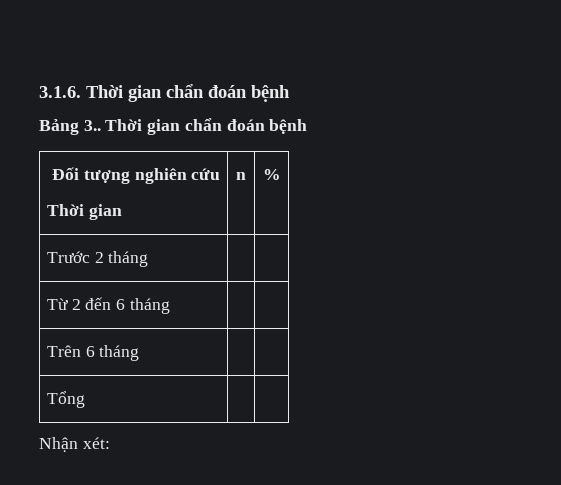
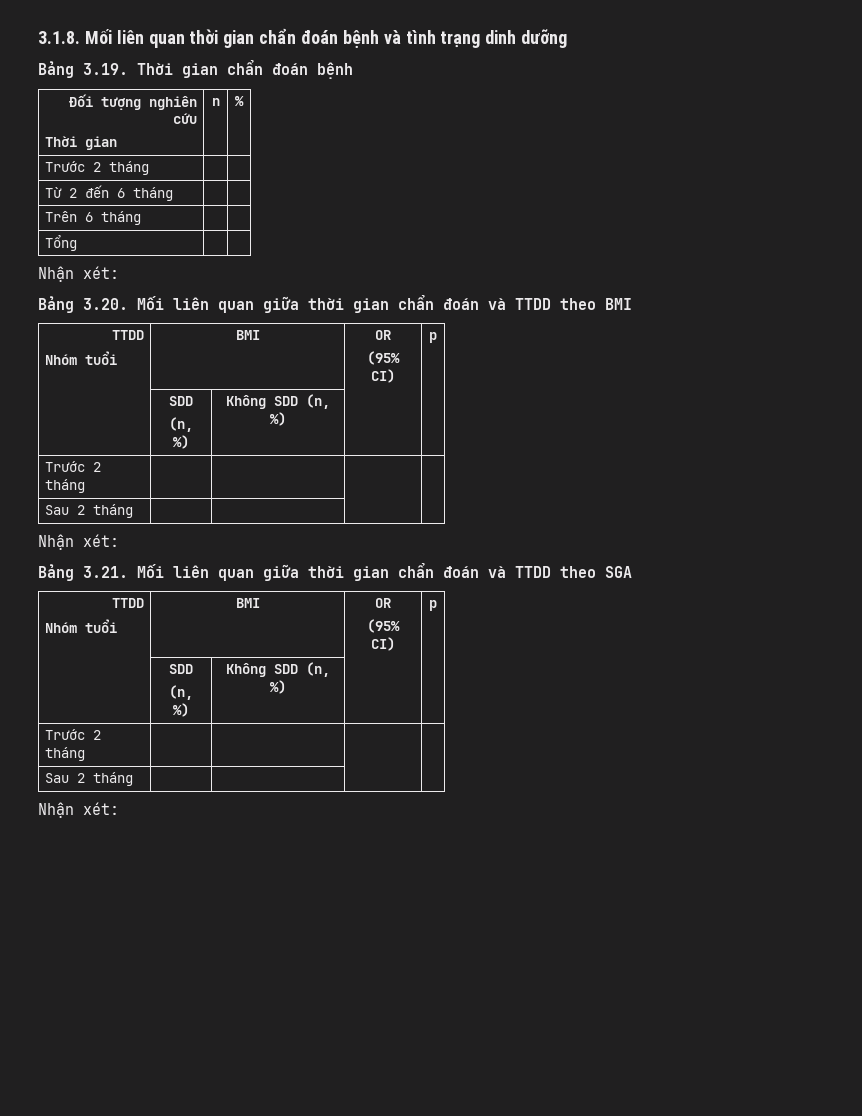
- 3.1.6. Thời gian chẩn đoán bệnh
- Bảng 3.. Thời gian chẩn đoán bệnh
+ 3.1.8. Mối liên quan thời gian chẩn đoán bệnh và tình trạng dinh dưỡng
+ Bảng 3.19. Thời gian chẩn đoán bệnh
+ Bảng 3.20. Mối liên quan giữa thời gian chẩn đoán và TTDD theo BMI
+ TTDD
+ Nhóm tuổi | BMI | OR
+ (95% CI) | p
+ | SDD
+ (n, %) | Không SDD (n, %) | |
+ Trước 2 tháng | | | |
+ Sau 2 tháng | | | |
+ Nhận xét:
+ Bảng 3.21. Mối liên quan giữa thời gian chẩn đoán và TTDD theo SGA
+ TTDD
+ Nhóm tuổi | BMI | OR
+ (95% CI) | p
+ | SDD
+ (n, %) | Không SDD (n, %) | |
+ Trước 2 tháng | | | |
+ Sau 2 tháng | | | |
+ Nhận xét:

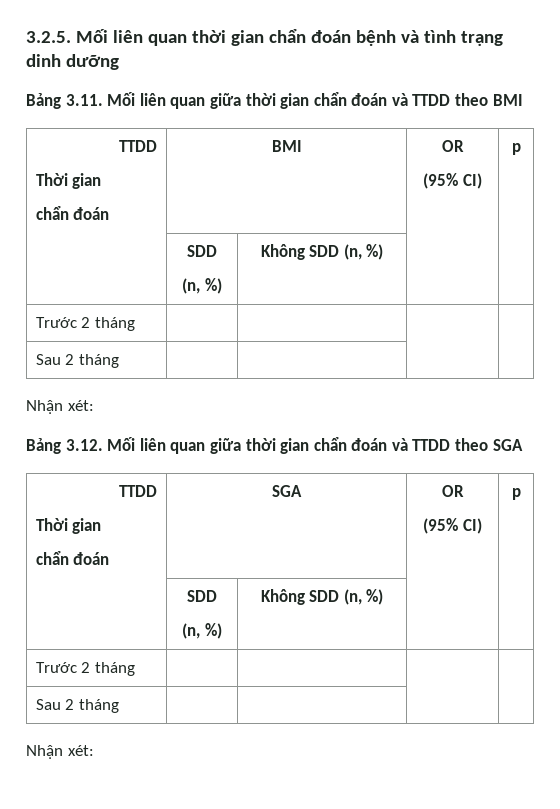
- 3.1.8. Mối liên quan thời gian chẩn đoán bệnh và tình trạng dinh dưỡng
+ 3.2.5. Mối liên quan thời gian chẩn đoán bệnh và tình trạng dinh dưỡng
- Bảng 3.19. Thời gian chẩn đoán bệnh
- Đối tượng nghiên cứu
- Thời gian | n | %
- Trước 2 tháng | |
- Từ 2 đến 6 tháng | |
- Trên 6 tháng | |
- Tổng | |
- Nhận xét:
- Bảng 3.20. Mối liên quan giữa thời gian chẩn đoán và TTDD theo BMI
+ Bảng 3.11. Mối liên quan giữa thời gian chẩn đoán và TTDD theo BMI
  TTDD
- Nhóm tuổi | BMI | OR
+ Thời gian
+ chẩn đoán | BMI | OR
- Bảng 3.21. Mối liên quan giữa thời gian chẩn đoán và TTDD theo SGA
+ Bảng 3.12. Mối liên quan giữa thời gian chẩn đoán và TTDD theo SGA
  TTDD
- Nhóm tuổi | BMI | OR
+ Thời gian
+ chẩn đoán | SGA | OR

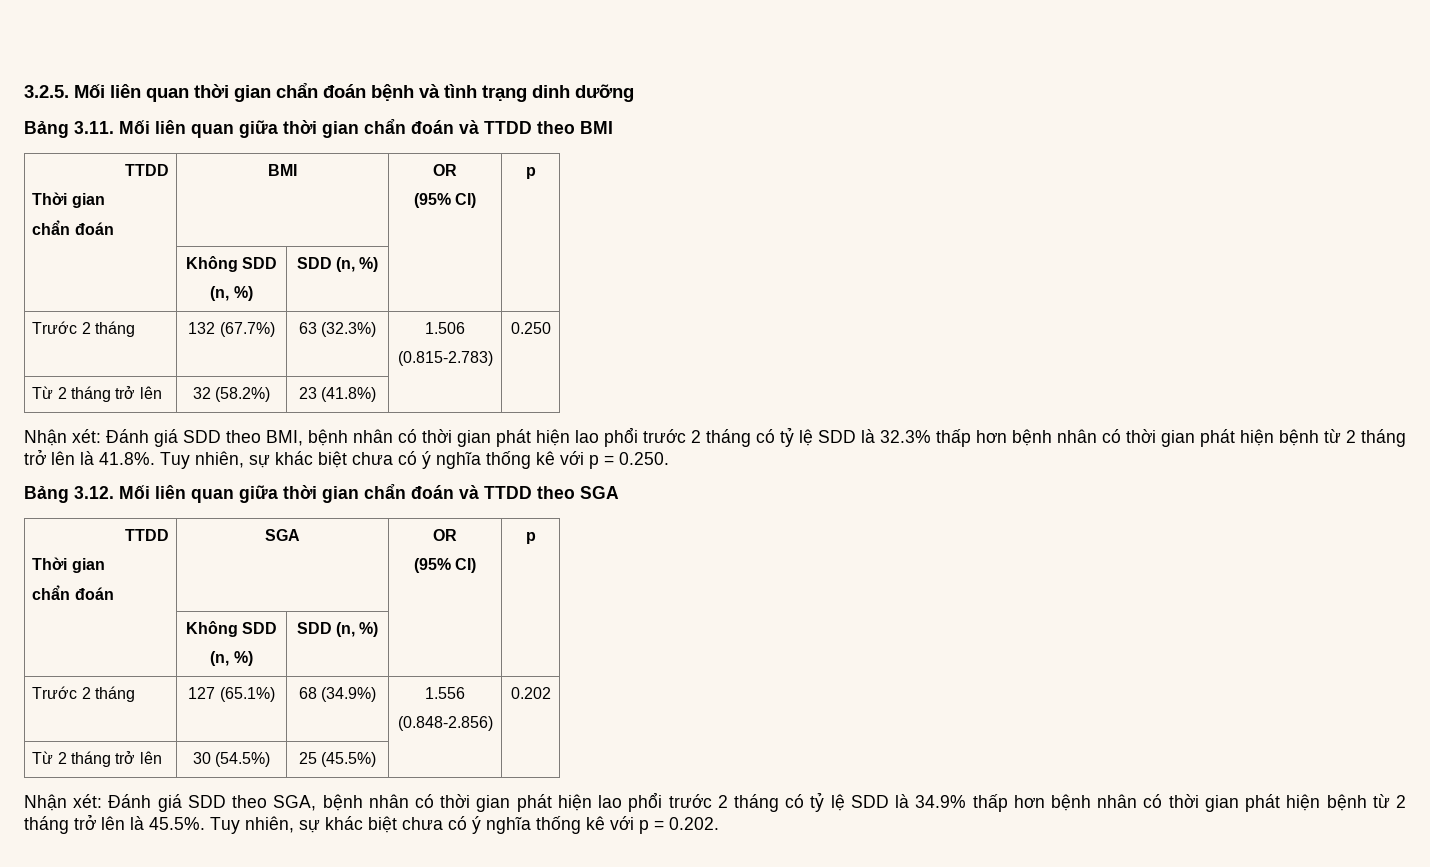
  Bảng 3.11. Mối liên quan giữa thời gian chẩn đoán và TTDD theo BMI
  TTDD
  Thời gian
  chẩn đoán | BMI | OR
  (95% CI) | p
- | SDD
- (n, %) | Không SDD (n, %) | |
- Trước 2 tháng | | | |
- Sau 2 tháng | | | |
- Nhận xét:
+ | Không SDD
+ (n, %) | SDD (n, %) | |
+ Trước 2 tháng | 132 (67.7%) | 63 (32.3%) | 1.506
+ (0.815-2.783) | 0.250
+ Từ 2 tháng trở lên | 32 (58.2%) | 23 (41.8%) | |
+ Nhận xét: Đánh giá SDD theo BMI, bệnh nhân có thời gian phát hiện lao phổi trước 2 tháng có tỷ lệ SDD là 32.3% thấp hơn bệnh nhân có thời gian phát hiện bệnh từ 2 tháng trở lên là 41.8%. Tuy nhiên, sự khác biệt chưa có ý nghĩa thống kê với p = 0.250.
  Bảng 3.12. Mối liên quan giữa thời gian chẩn đoán và TTDD theo SGA
  TTDD
  Thời gian
  chẩn đoán | SGA | OR
  (95% CI) | p
- | SDD
- (n, %) | Không SDD (n, %) | |
- Trước 2 tháng | | | |
- Sau 2 tháng | | | |
- Nhận xét:
+ | Không SDD
+ (n, %) | SDD (n, %) | |
+ Trước 2 tháng | 127 (65.1%) | 68 (34.9%) | 1.556
+ (0.848-2.856) | 0.202
+ Từ 2 tháng trở lên | 30 (54.5%) | 25 (45.5%) | |
+ Nhận xét: Đánh giá SDD theo SGA, bệnh nhân có thời gian phát hiện lao phổi trước 2 tháng có tỷ lệ SDD là 34.9% thấp hơn bệnh nhân có thời gian phát hiện bệnh từ 2 tháng trở lên là 45.5%. Tuy nhiên, sự khác biệt chưa có ý nghĩa thống kê với p = 0.202.

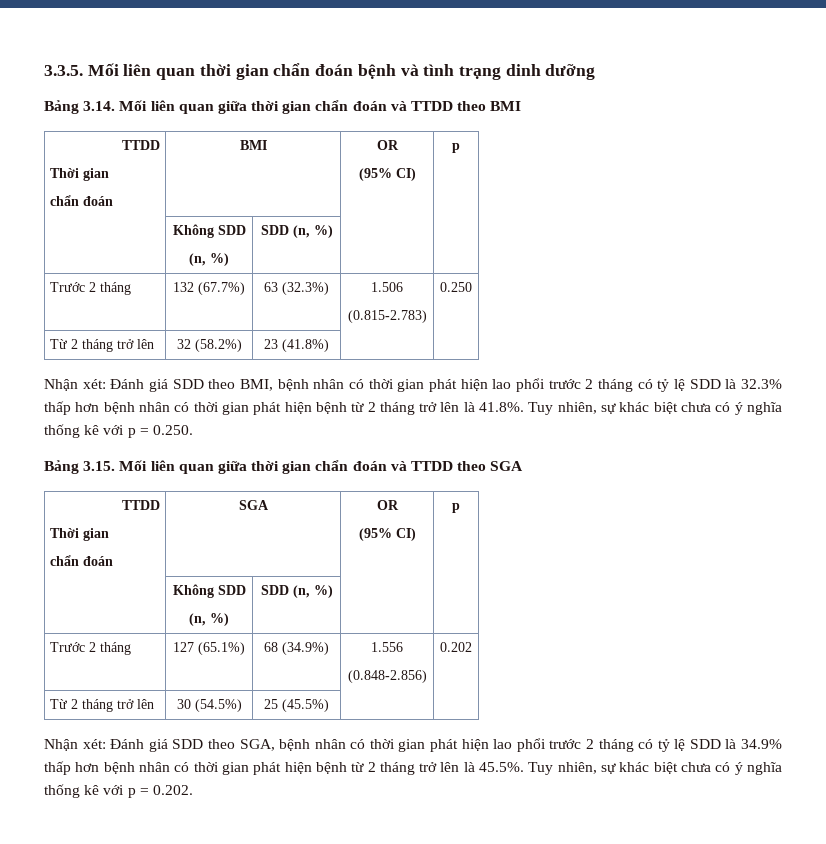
- 3.2.5. Mối liên quan thời gian chẩn đoán bệnh và tình trạng dinh dưỡng
+ 3.3.5. Mối liên quan thời gian chẩn đoán bệnh và tình trạng dinh dưỡng
- Bảng 3.11. Mối liên quan giữa thời gian chẩn đoán và TTDD theo BMI
+ Bảng 3.14. Mối liên quan giữa thời gian chẩn đoán và TTDD theo BMI
- Bảng 3.12. Mối liên quan giữa thời gian chẩn đoán và TTDD theo SGA
+ Bảng 3.15. Mối liên quan giữa thời gian chẩn đoán và TTDD theo SGA

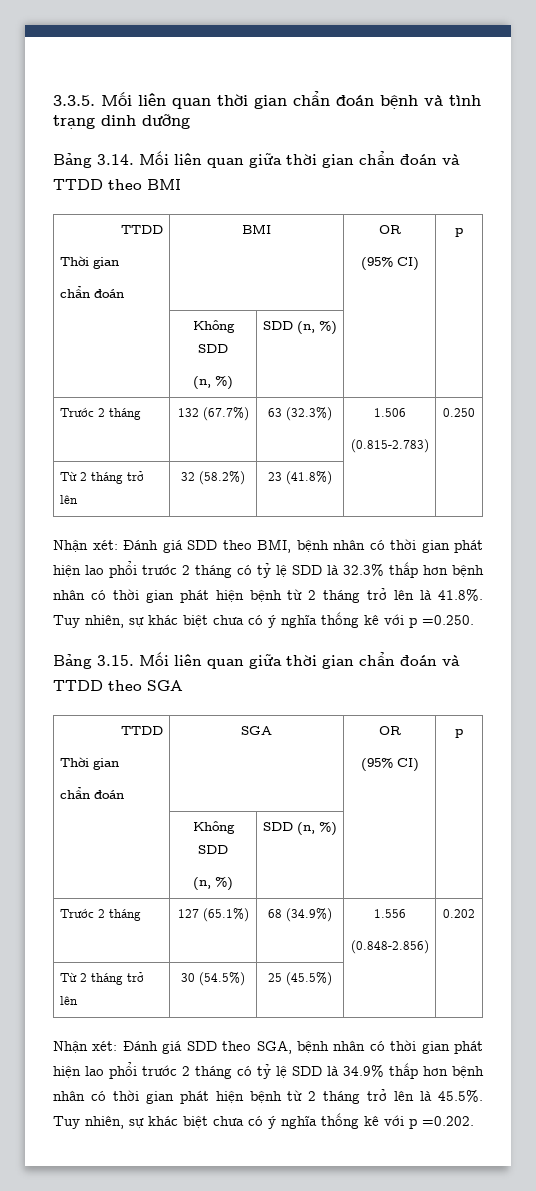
- Nhận xét: Đánh giá SDD theo BMI, bệnh nhân có thời gian phát hiện lao phổi trước 2 tháng có tỷ lệ SDD là 32.3% thấp hơn bệnh nhân có thời gian phát hiện bệnh từ 2 tháng trở lên là 41.8%. Tuy nhiên, sự khác biệt chưa có ý nghĩa thống kê với p = 0.250.
+ Nhận xét: Đánh giá SDD theo BMI, bệnh nhân có thời gian phát hiện lao phổi trước 2 tháng có tỷ lệ SDD là 32.3% thấp hơn bệnh nhân có thời gian phát hiện bệnh từ 2 tháng trở lên là 41.8%. Tuy nhiên, sự khác biệt chưa có ý nghĩa thống kê với p =0.250.
- Nhận xét: Đánh giá SDD theo SGA, bệnh nhân có thời gian phát hiện lao phổi trước 2 tháng có tỷ lệ SDD là 34.9% thấp hơn bệnh nhân có thời gian phát hiện bệnh từ 2 tháng trở lên là 45.5%. Tuy nhiên, sự khác biệt chưa có ý nghĩa thống kê với p = 0.202.
+ Nhận xét: Đánh giá SDD theo SGA, bệnh nhân có thời gian phát hiện lao phổi trước 2 tháng có tỷ lệ SDD là 34.9% thấp hơn bệnh nhân có thời gian phát hiện bệnh từ 2 tháng trở lên là 45.5%. Tuy nhiên, sự khác biệt chưa có ý nghĩa thống kê với p =0.202.

